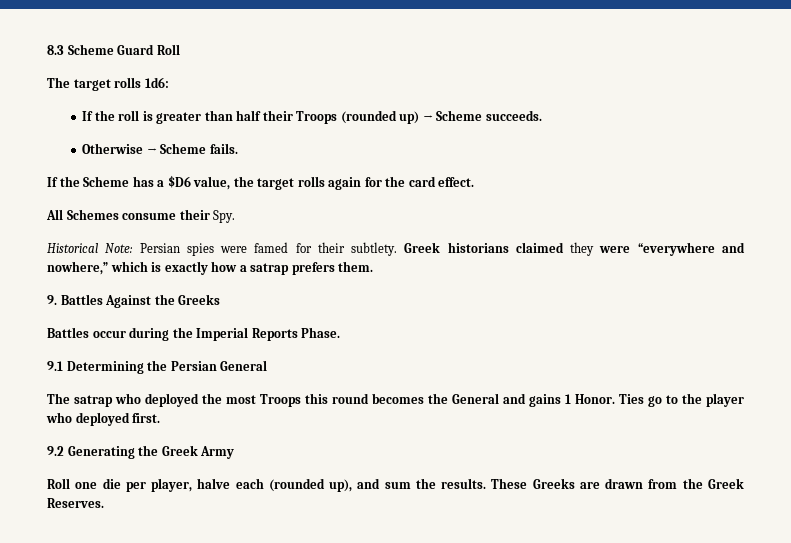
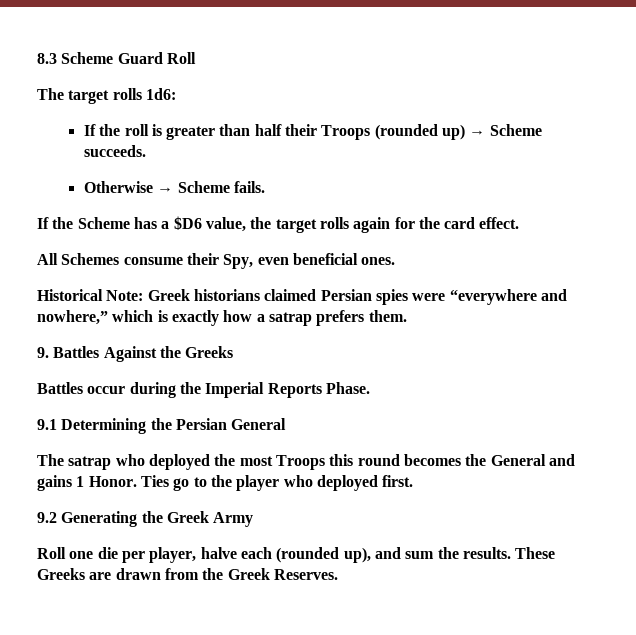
- All Schemes consume their Spy.
- Historical Note: Persian spies were famed for their subtlety. Greek historians claimed they were “everywhere and nowhere,” which is exactly how a satrap prefers them.
+ All Schemes consume their Spy, even beneficial ones.
+ Historical Note: Greek historians claimed Persian spies were “everywhere and nowhere,” which is exactly how a satrap prefers them.

